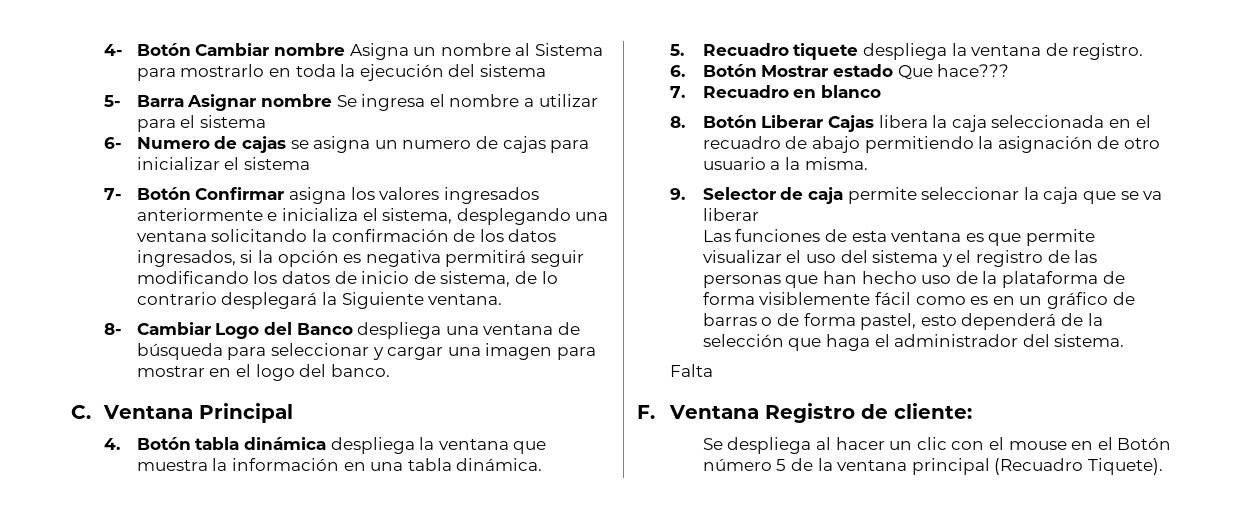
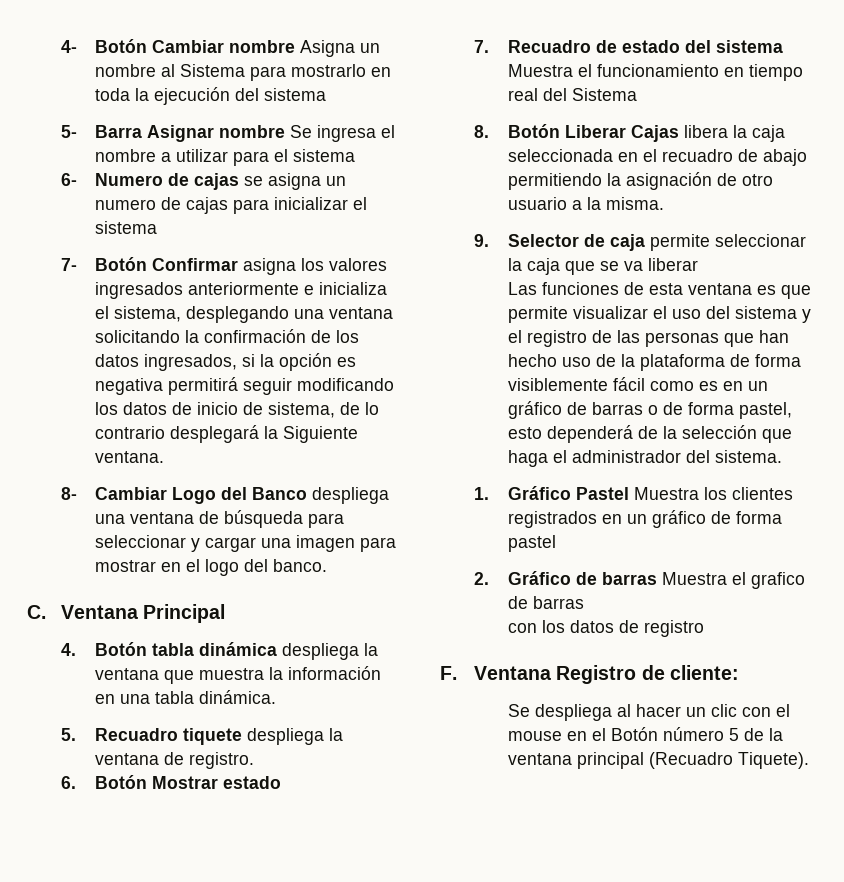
- 6. Botón Mostrar estado Que hace???
+ 6. Botón Mostrar estado
- 7. Recuadro en blanco
+ 7. Recuadro de estado del sistema Muestra el funcionamiento en tiempo real del Sistema
- Falta
+ 1. Gráfico Pastel Muestra los clientes registrados en un gráfico de forma pastel
+ 2. Gráfico de barras Muestra el grafico de barras
+ con los datos de registro

